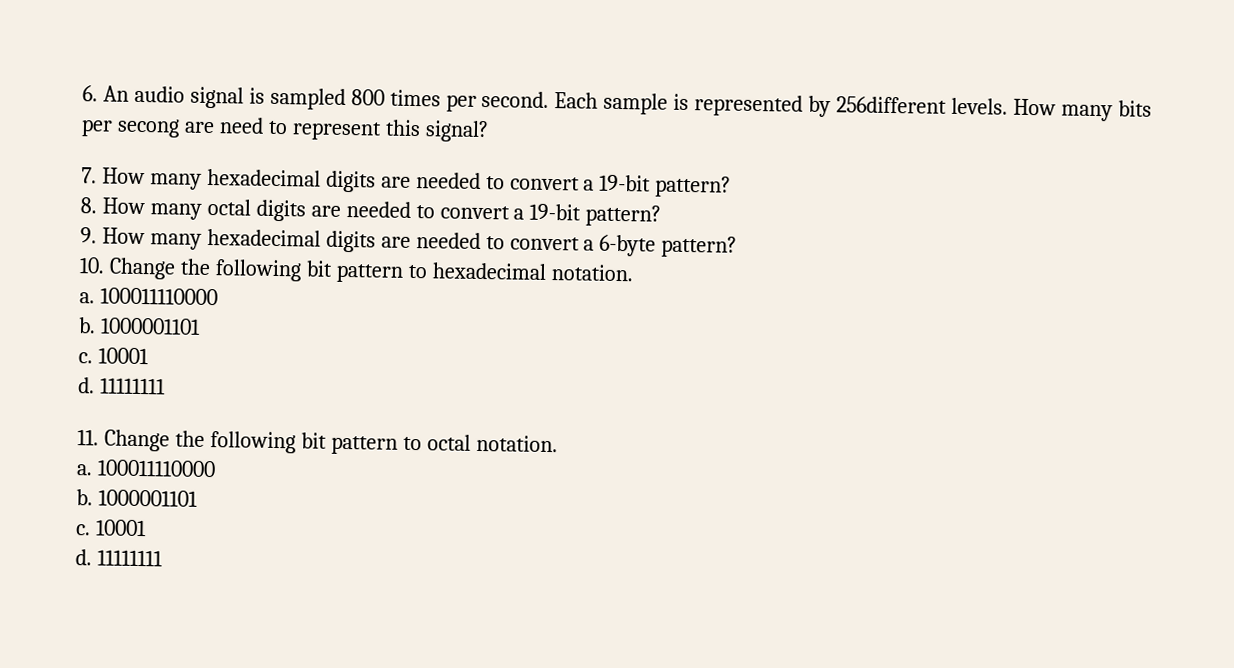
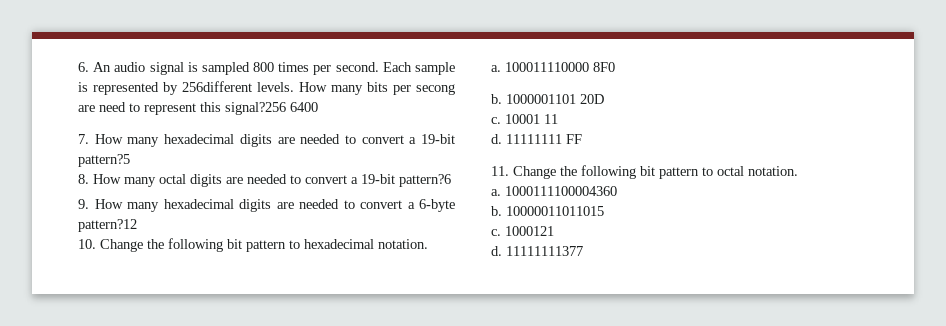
- How many bits per secong are need to represent this signal?
+ How many bits per secong are need to represent this signal?256 6400
- 7. How many hexadecimal digits are needed to convert a 19-bit pattern?
+ 7. How many hexadecimal digits are needed to convert a 19-bit pattern?5
- 8. How many octal digits are needed to convert a 19-bit pattern?
+ 8. How many octal digits are needed to convert a 19-bit pattern?6
- 9. How many hexadecimal digits are needed to convert a 6-byte pattern?
+ 9. How many hexadecimal digits are needed to convert a 6-byte pattern?12
  10. Change the following bit pattern to hexadecimal notation.
- a. 100011110000
- b. 1000001101
- c. 10001
- d. 11111111
+ a. 100011110000 8F0
+ b. 1000001101 20D
+ c. 10001 11
+ d. 11111111 FF
  11. Change the following bit pattern to octal notation.
- a. 100011110000
- b. 1000001101
- c. 10001
- d. 11111111
+ a. 1000111100004360
+ b. 10000011011015
+ c. 1000121
+ d. 11111111377

